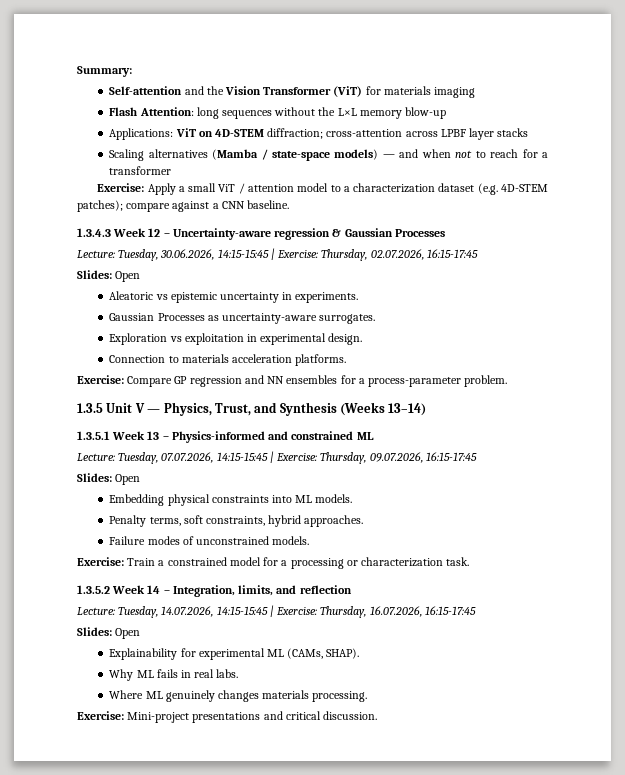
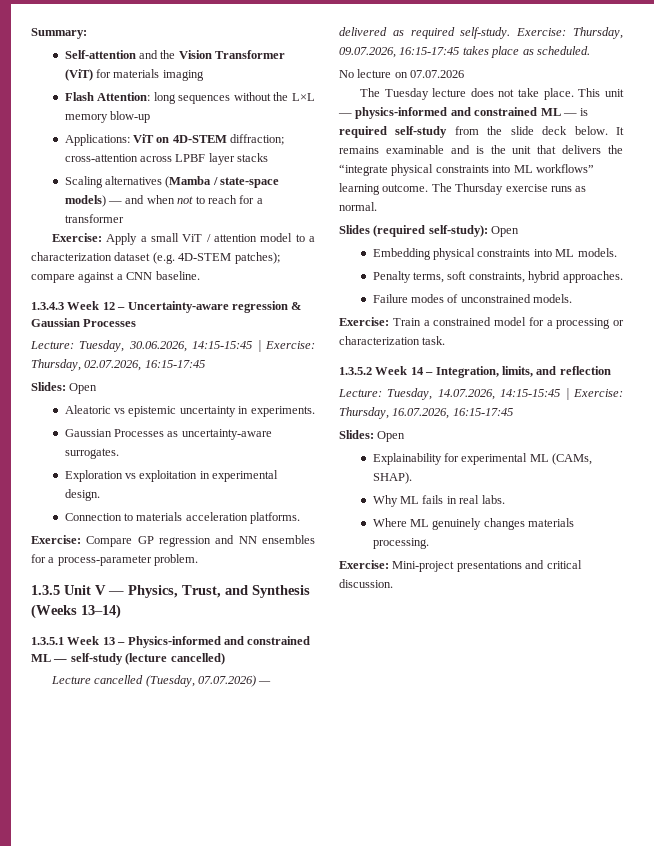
- 1.3.5.1 Week 13 – Physics-informed and constrained ML
- Lecture: Tuesday, 07.07.2026, 14:15-15:45 | Exercise: Thursday, 09.07.2026, 16:15-17:45
- Slides: Open
+ 1.3.5.1 Week 13 – Physics-informed and constrained ML — self-study (lecture cancelled)
+ Lecture cancelled (Tuesday, 07.07.2026) — delivered as required self-study. Exercise: Thursday, 09.07.2026, 16:15-17:45 takes place as scheduled.
+ No lecture on 07.07.2026
+ The Tuesday lecture does not take place. This unit — physics-informed and constrained ML — is required self-study from the slide deck below. It remains examinable and is the unit that delivers the “integrate physical constraints into ML workflows” learning outcome. The Thursday exercise runs as normal.
+ Slides (required self-study): Open

